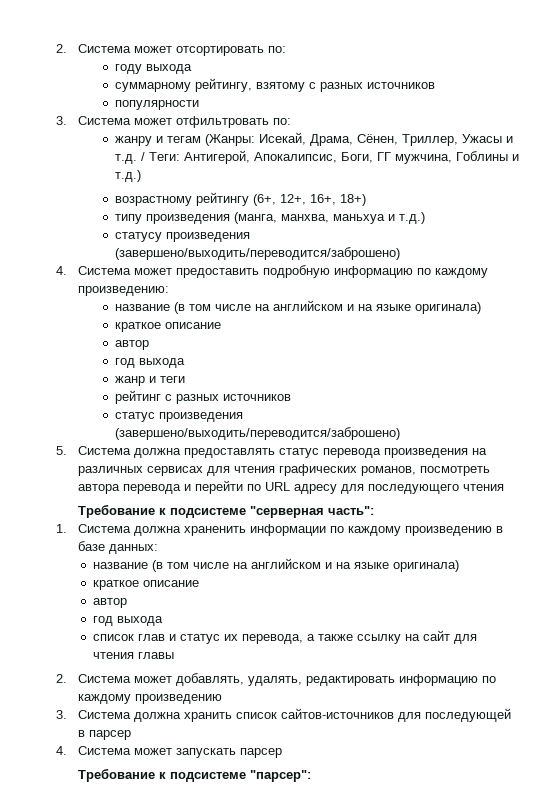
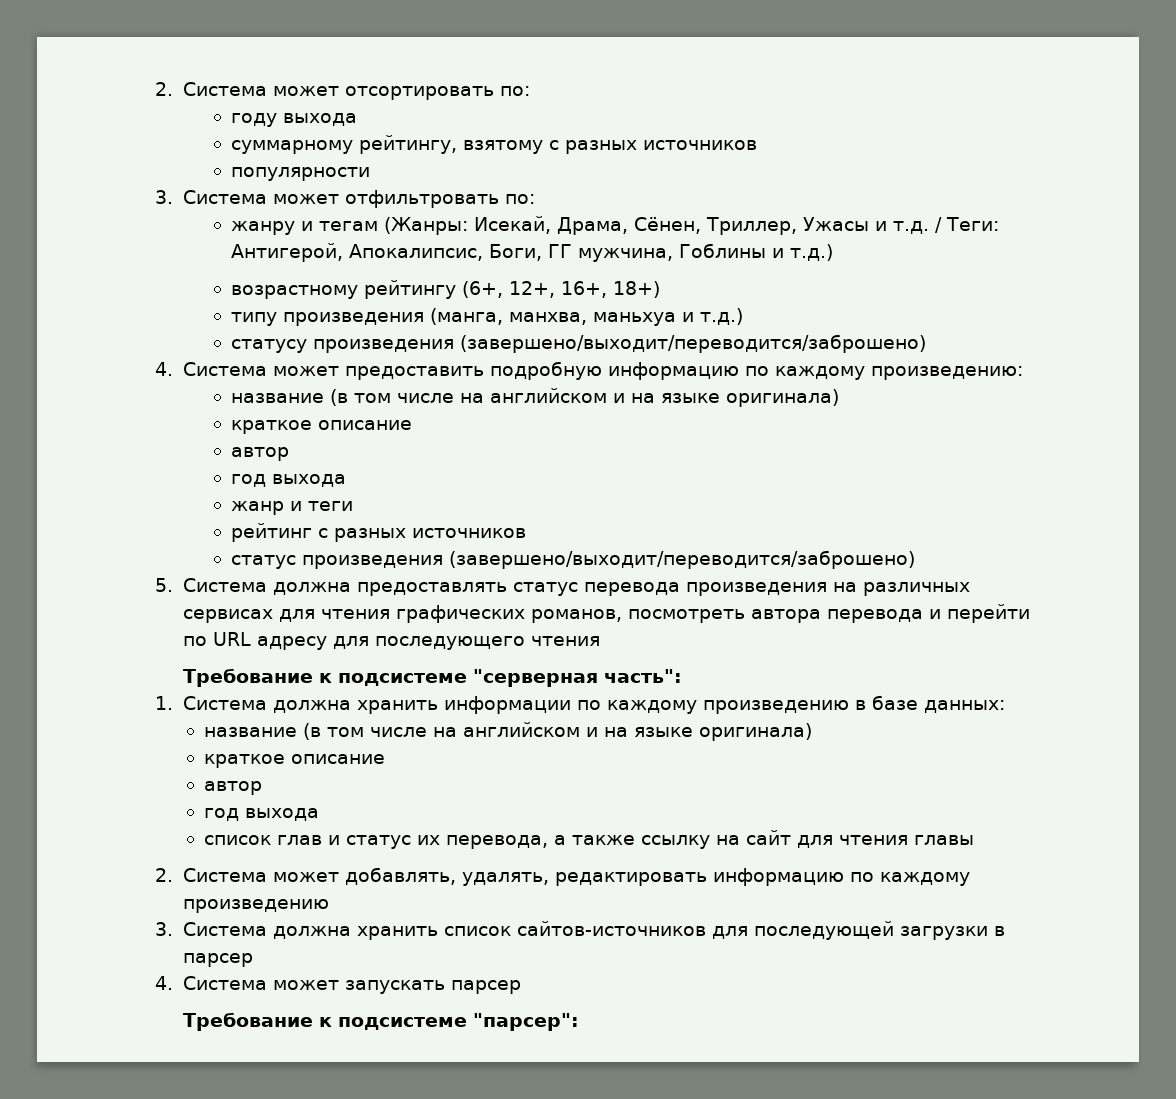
- статусу произведения (завершено/выходить/переводится/заброшено)
+ статусу произведения (завершено/выходит/переводится/заброшено)
- статус произведения (завершено/выходить/переводится/заброшено)
+ статус произведения (завершено/выходит/переводится/заброшено)
- 1. Система должна храненить информации по каждому произведению в базе данных:
+ 1. Система должна хранить информации по каждому произведению в базе данных:
- 3. Система должна хранить список сайтов-источников для последующей в парсер
+ 3. Система должна хранить список сайтов-источников для последующей загрузки в парсер

